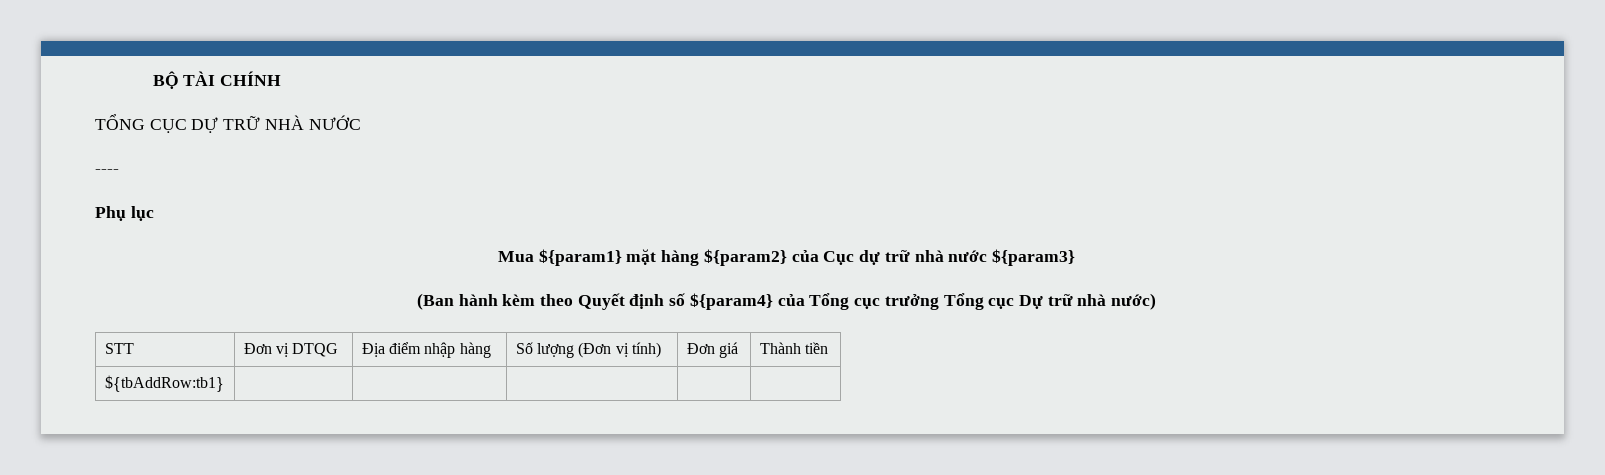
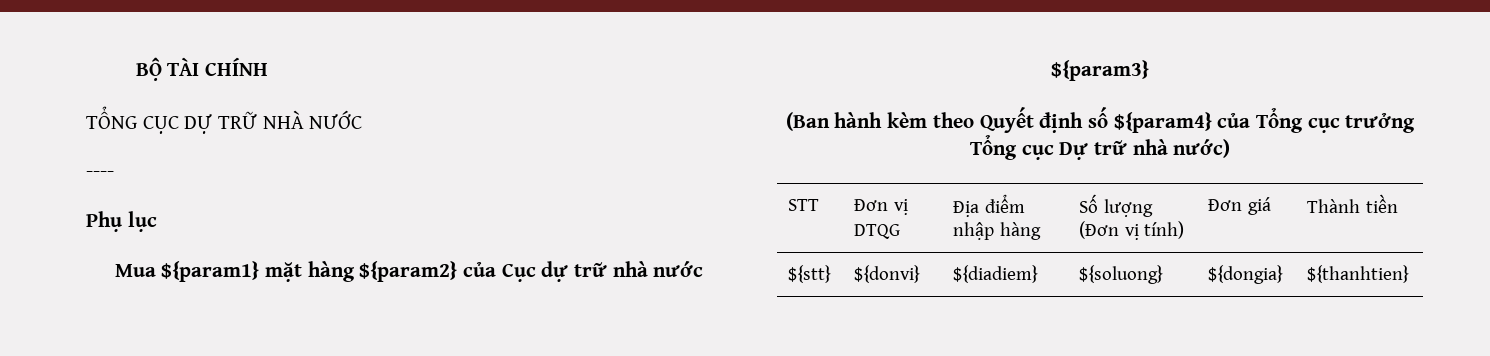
- ${tbAddRow:tb1} | | | | |
+ ${stt} | ${donvi} | ${diadiem} | ${soluong} | ${dongia} | ${thanhtien}

